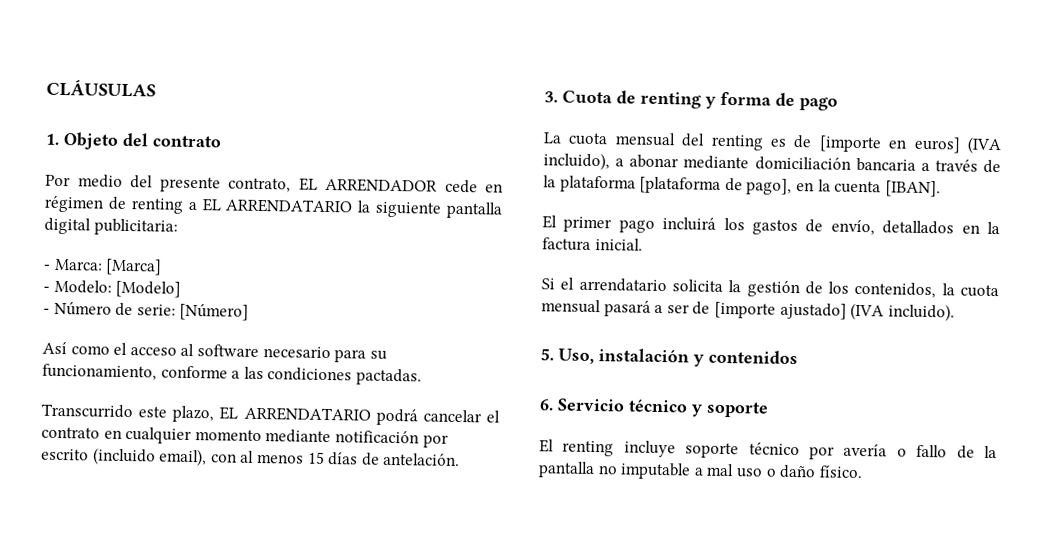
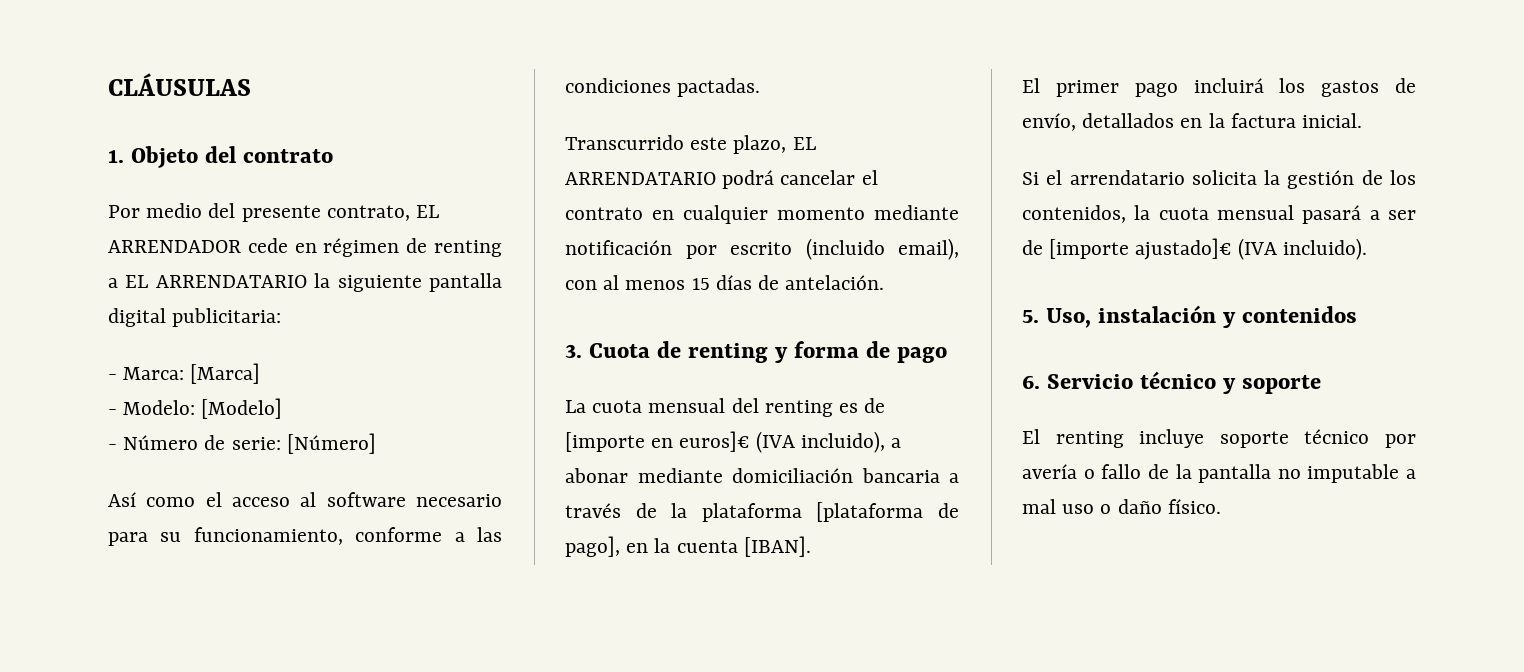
- La cuota mensual del renting es de [importe en euros] (IVA incluido), a abonar mediante domiciliación bancaria a través de la plataforma [plataforma de pago], en la cuenta [IBAN].
+ La cuota mensual del renting es de [importe en euros]€ (IVA incluido), a abonar mediante domiciliación bancaria a través de la plataforma [plataforma de pago], en la cuenta [IBAN].
- Si el arrendatario solicita la gestión de los contenidos, la cuota mensual pasará a ser de [importe ajustado] (IVA incluido).
+ Si el arrendatario solicita la gestión de los contenidos, la cuota mensual pasará a ser de [importe ajustado]€ (IVA incluido).

